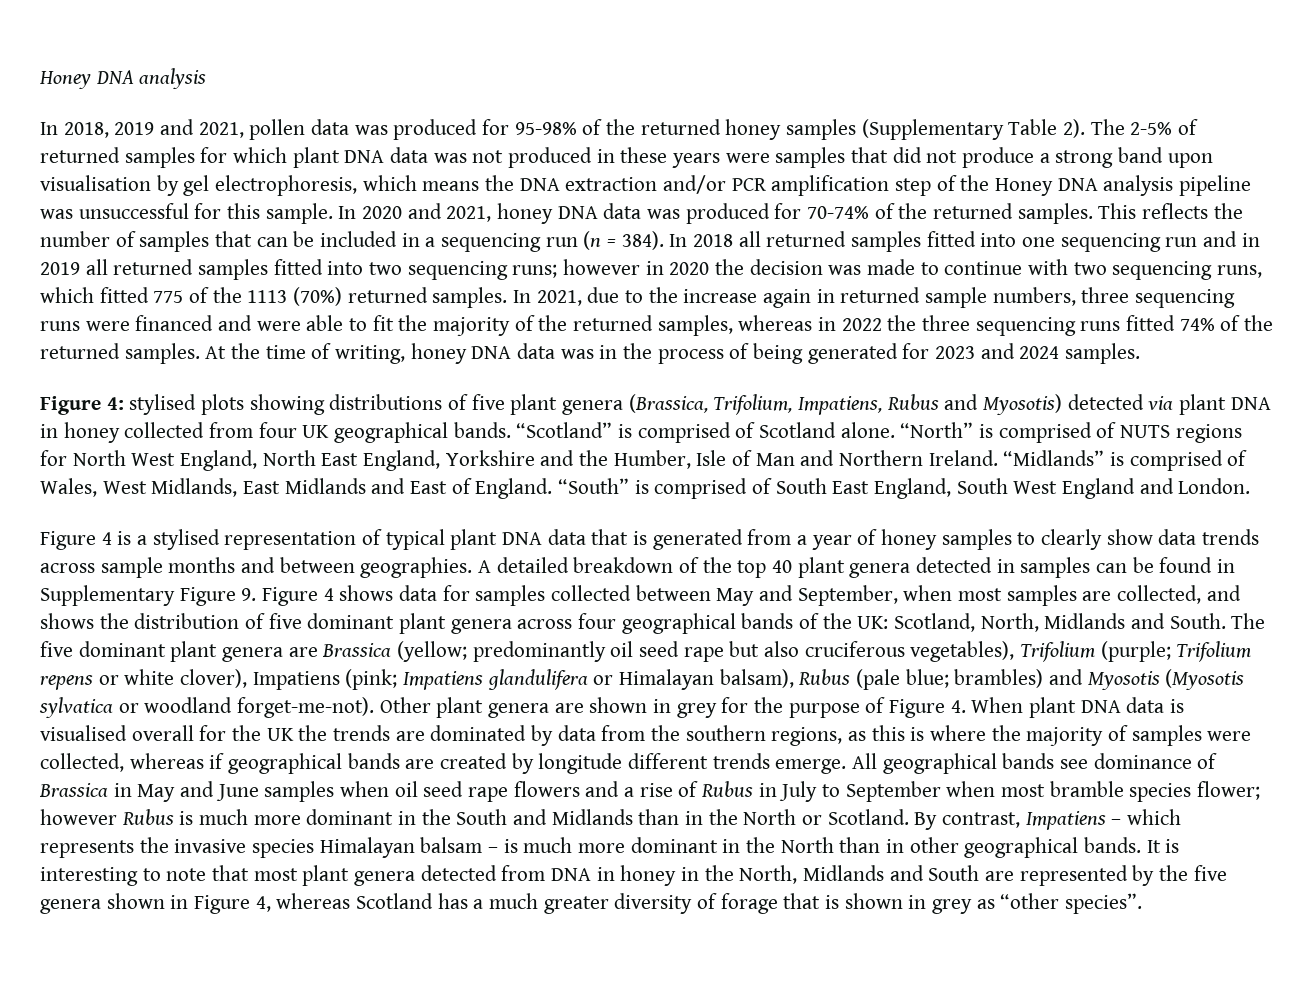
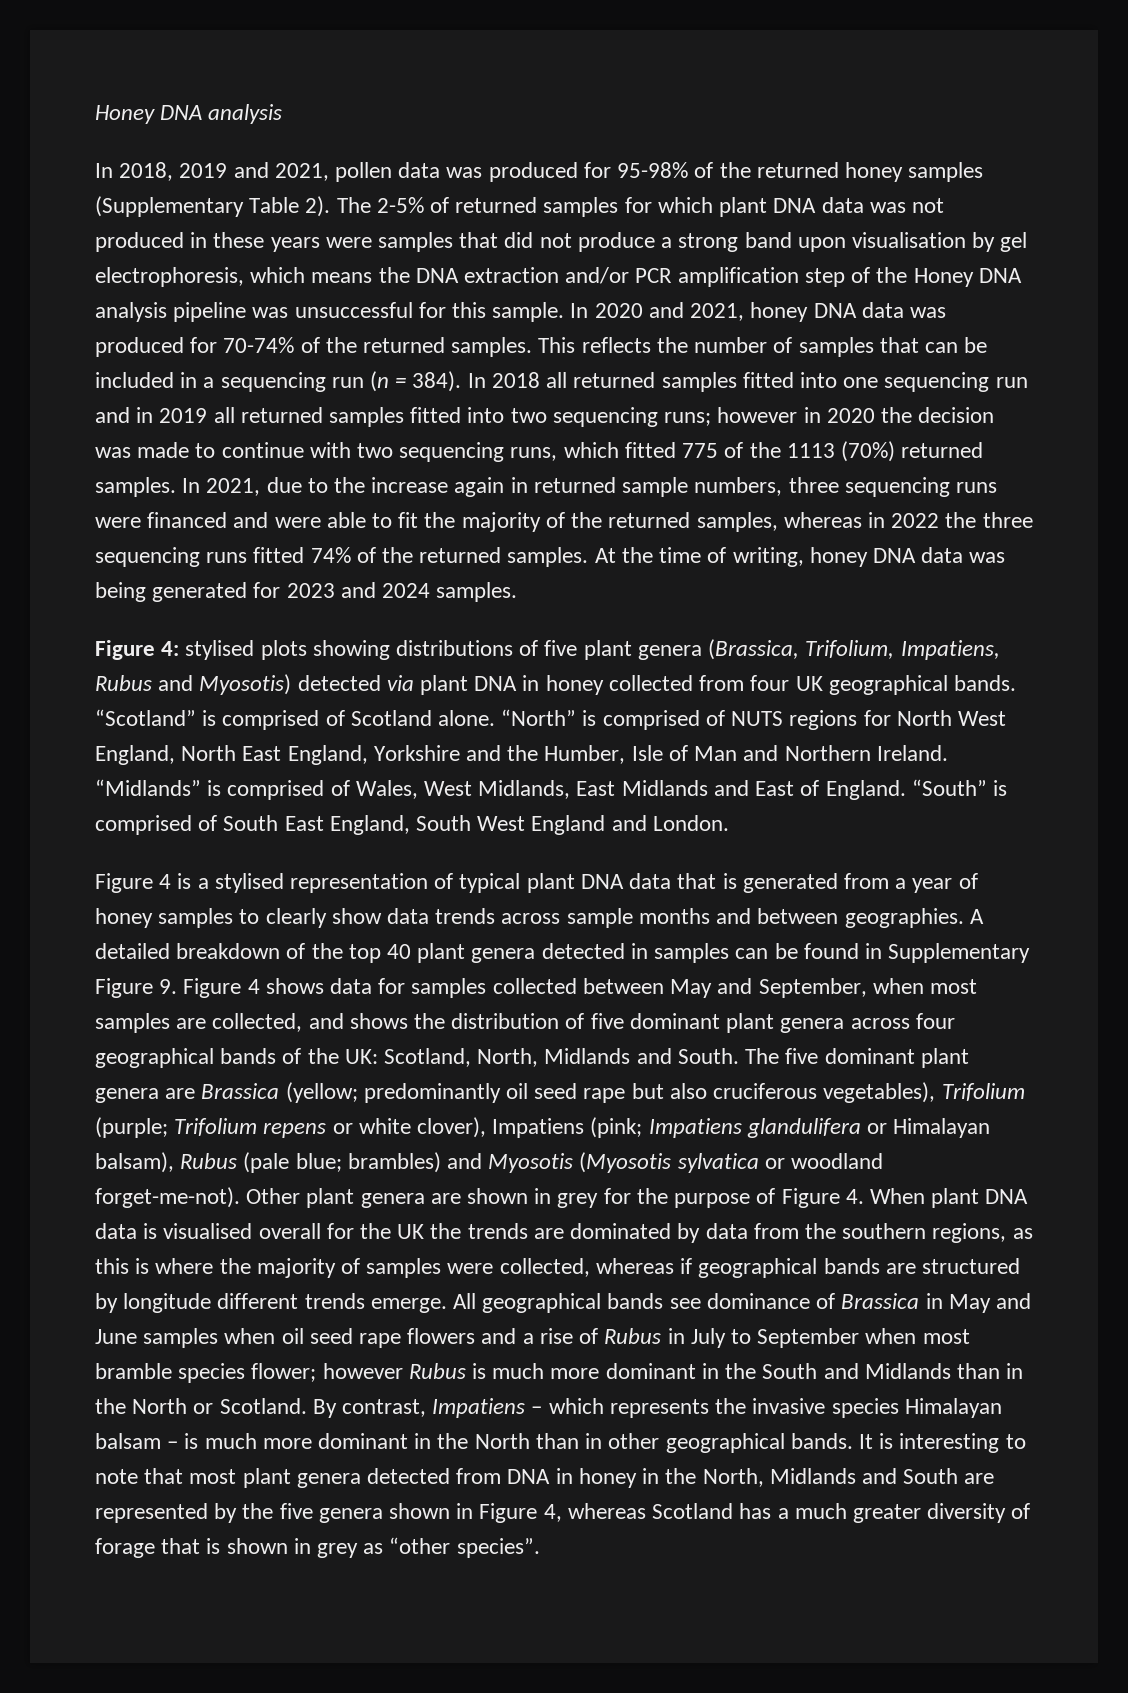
- At the time of writing, honey DNA data was in the process of being generated for 2023 and 2024 samples.
+ At the time of writing, honey DNA data was being generated for 2023 and 2024 samples.
- Other plant genera are shown in grey for the purpose of Figure 4. When plant DNA data is visualised overall for the UK the trends are dominated by data from the southern regions, as this is where the majority of samples were collected, whereas if geographical bands are created by longitude different trends emerge.
+ Other plant genera are shown in grey for the purpose of Figure 4. When plant DNA data is visualised overall for the UK the trends are dominated by data from the southern regions, as this is where the majority of samples were collected, whereas if geographical bands are structured by longitude different trends emerge.

